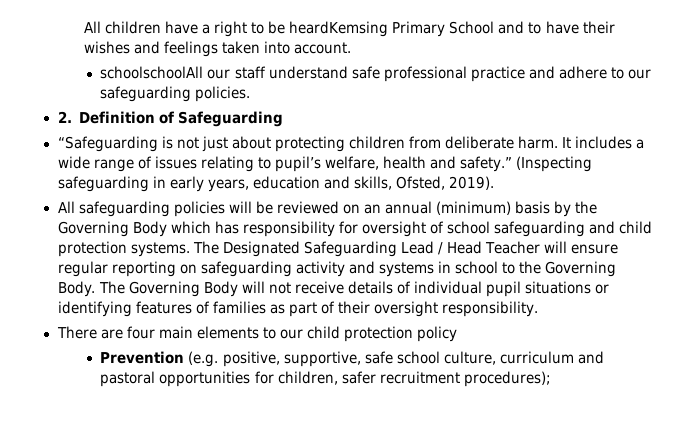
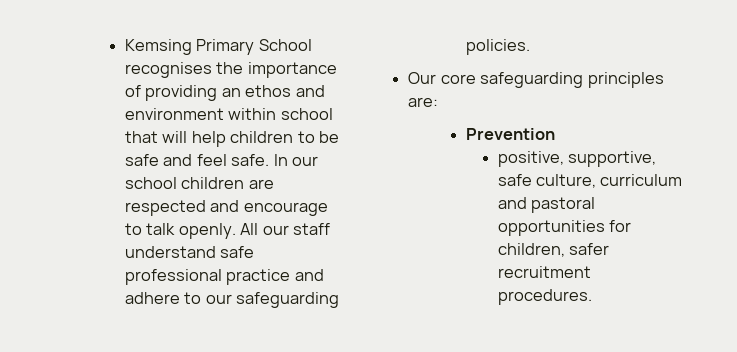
- All children have a right to be heardKemsing Primary School and to have their wishes and feelings taken into account.
- schoolschoolAll our staff understand safe professional practice and adhere to our safeguarding policies.
+ Kemsing Primary School recognises the importance of providing an ethos and environment within school that will help children to be safe and feel safe. In our school children are respected and encourage to talk openly. All our staff understand safe professional practice and adhere to our safeguarding policies.
- 2. Definition of Safeguarding
- “Safeguarding is not just about protecting children from deliberate harm. It includes a wide range of issues relating to pupil’s welfare, health and safety.” (Inspecting safeguarding in early years, education and skills, Ofsted, 2019).
- All safeguarding policies will be reviewed on an annual (minimum) basis by the Governing Body which has responsibility for oversight of school safeguarding and child protection systems. The Designated Safeguarding Lead / Head Teacher will ensure regular reporting on safeguarding activity and systems in school to the Governing Body. The Governing Body will not receive details of individual pupil situations or identifying features of families as part of their oversight responsibility.
- There are four main elements to our child protection policy
+ Our core safeguarding principles are:
- Prevention (e.g. positive, supportive, safe school culture, curriculum and pastoral opportunities for children, safer recruitment procedures);
+ Prevention
+ positive, supportive, safe culture, curriculum and pastoral opportunities for children, safer recruitment procedures.

